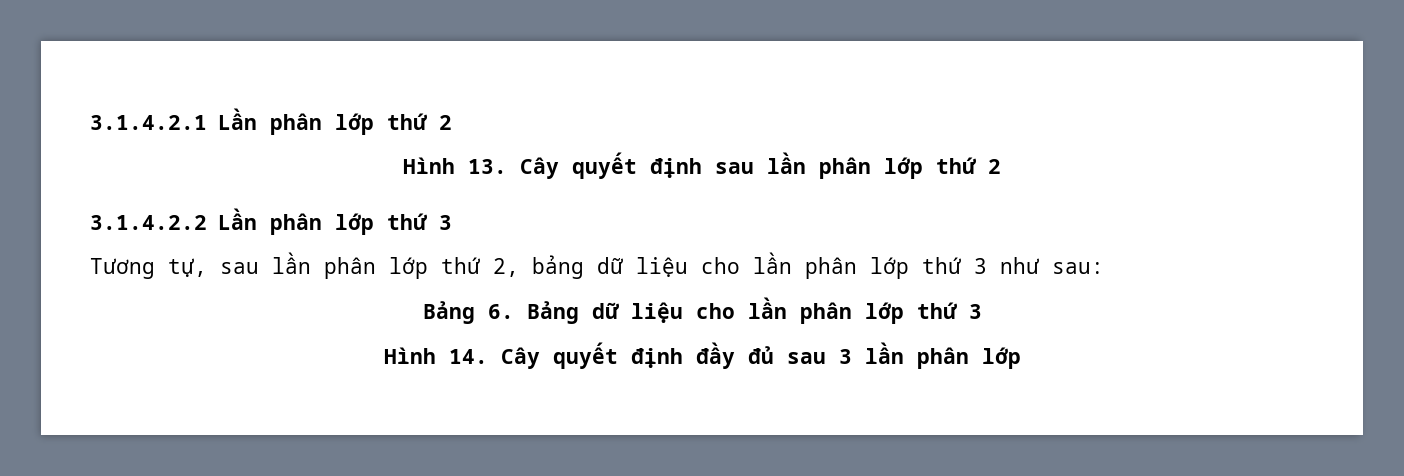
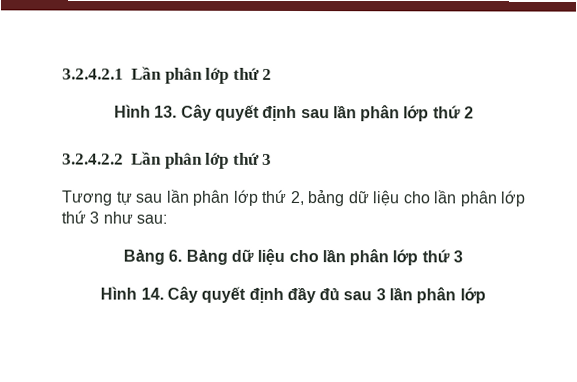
- 3.1.4.2.1 Lần phân lớp thứ 2
+ 3.2.4.2.1 Lần phân lớp thứ 2
- 3.1.4.2.2 Lần phân lớp thứ 3
+ 3.2.4.2.2 Lần phân lớp thứ 3
- Tương tự, sau lần phân lớp thứ 2, bảng dữ liệu cho lần phân lớp thứ 3 như sau:
+ Tương tự sau lần phân lớp thứ 2, bảng dữ liệu cho lần phân lớp thứ 3 như sau:

